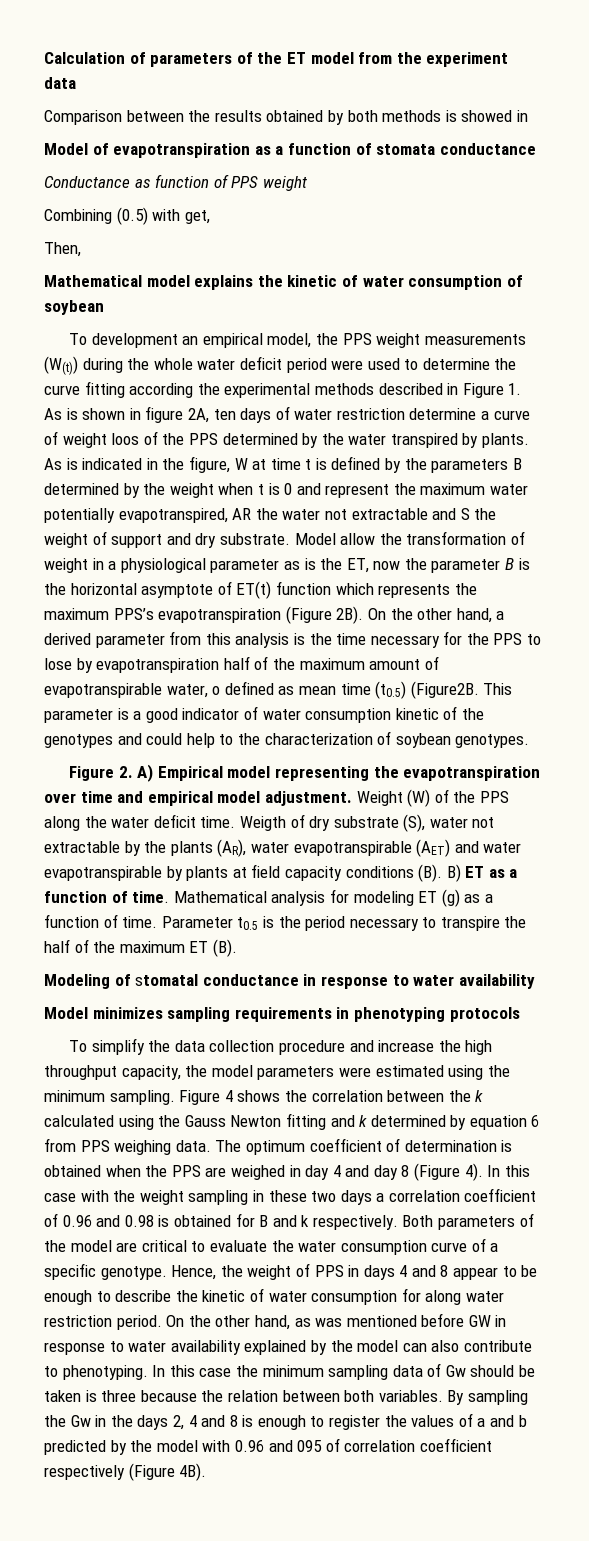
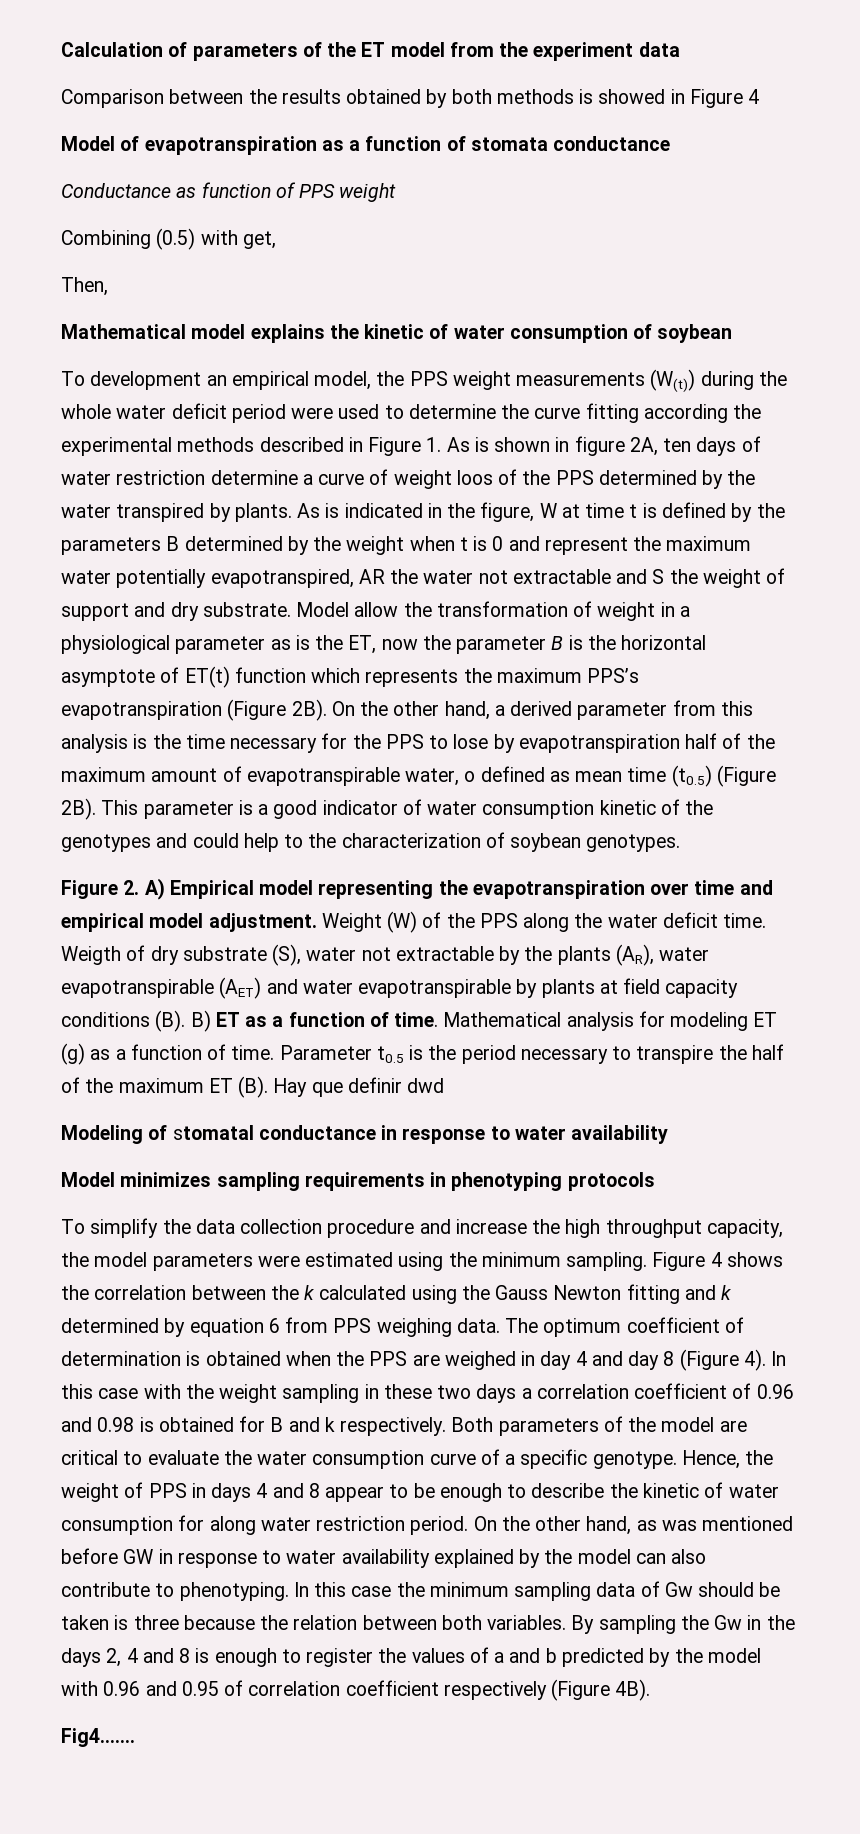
- Comparison between the results obtained by both methods is showed in
+ Comparison between the results obtained by both methods is showed in Figure 4
- On the other hand, a derived parameter from this analysis is the time necessary for the PPS to lose by evapotranspiration half of the maximum amount of evapotranspirable water, o defined as mean time (t0.5) (Figure2B.
+ On the other hand, a derived parameter from this analysis is the time necessary for the PPS to lose by evapotranspiration half of the maximum amount of evapotranspirable water, o defined as mean time (t0.5) (Figure 2B).
- Parameter t0.5 is the period necessary to transpire the half of the maximum ET (B).
+ Parameter t0.5 is the period necessary to transpire the half of the maximum ET (B). Hay que definir dwd
- By sampling the Gw in the days 2, 4 and 8 is enough to register the values of a and b predicted by the model with 0.96 and 095 of correlation coefficient respectively (Figure 4B).
+ By sampling the Gw in the days 2, 4 and 8 is enough to register the values of a and b predicted by the model with 0.96 and 0.95 of correlation coefficient respectively (Figure 4B).
+ Fig4…….

